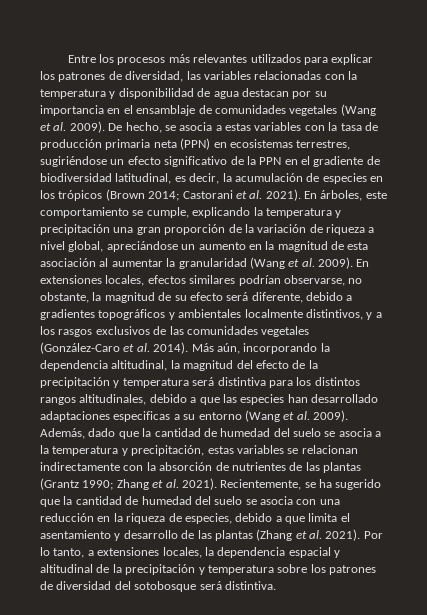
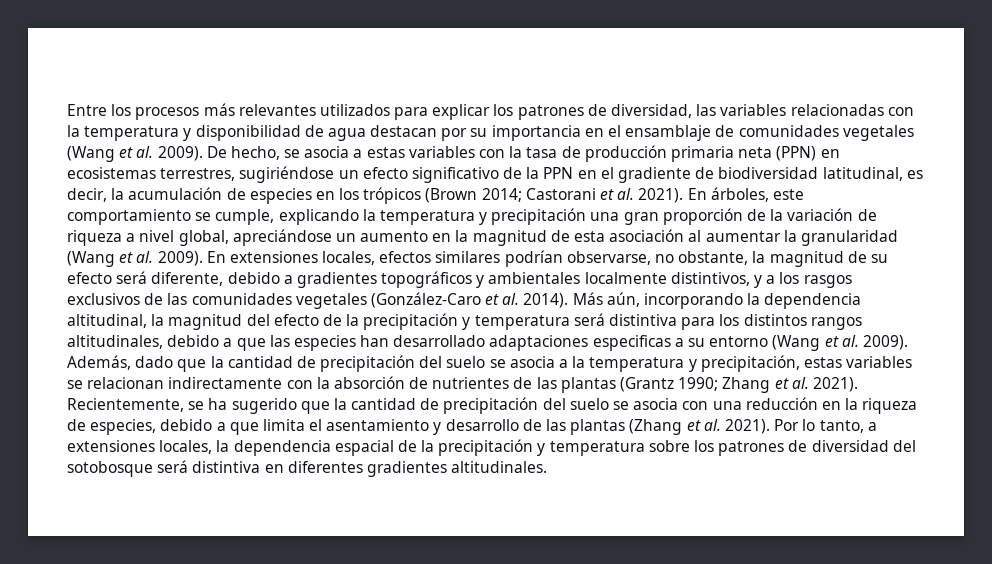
- Además, dado que la cantidad de humedad del suelo se asocia a la temperatura y precipitación, estas variables se relacionan indirectamente con la absorción de nutrientes de las plantas (Grantz 1990; Zhang et al. 2021).
+ Además, dado que la cantidad de precipitación del suelo se asocia a la temperatura y precipitación, estas variables se relacionan indirectamente con la absorción de nutrientes de las plantas (Grantz 1990; Zhang et al. 2021).
- Recientemente, se ha sugerido que la cantidad de humedad del suelo se asocia con una reducción en la riqueza de especies, debido a que limita el asentamiento y desarrollo de las plantas (Zhang et al. 2021).
+ Recientemente, se ha sugerido que la cantidad de precipitación del suelo se asocia con una reducción en la riqueza de especies, debido a que limita el asentamiento y desarrollo de las plantas (Zhang et al. 2021).
- Por lo tanto, a extensiones locales, la dependencia espacial y altitudinal de la precipitación y temperatura sobre los patrones de diversidad del sotobosque será distintiva.
+ Por lo tanto, a extensiones locales, la dependencia espacial de la precipitación y temperatura sobre los patrones de diversidad del sotobosque será distintiva en diferentes gradientes altitudinales.

